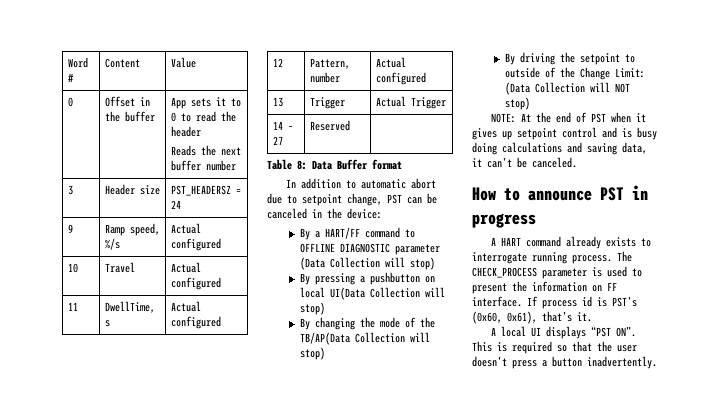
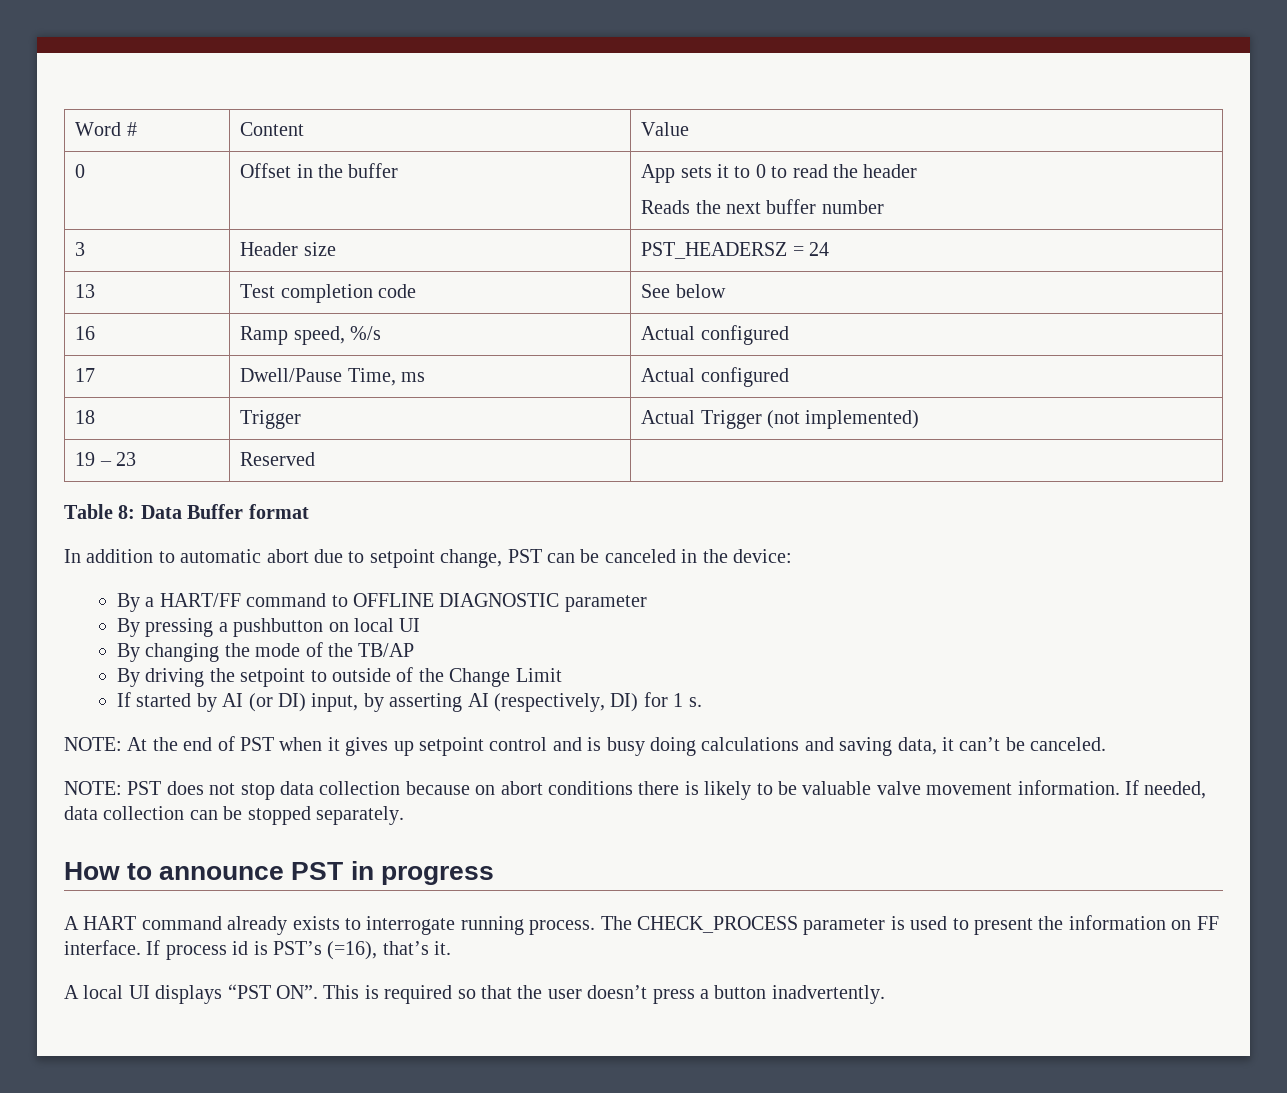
- 9 | Ramp speed, %/s | Actual configured
+ 13 | Test completion code | See below
+ 16 | Ramp speed, %/s | Actual configured
- 10 | Travel | Actual configured
- 11 | DwellTime, s | Actual configured
- 12 | Pattern, number | Actual configured
- 13 | Trigger | Actual Trigger
- 14 – 27 | Reserved |
+ 17 | Dwell/Pause Time, ms | Actual configured
+ 18 | Trigger | Actual Trigger (not implemented)
+ 19 – 23 | Reserved |
- By a HART/FF command to OFFLINE DIAGNOSTIC parameter (Data Collection will stop)
+ By a HART/FF command to OFFLINE DIAGNOSTIC parameter
- By pressing a pushbutton on local UI(Data Collection will stop)
+ By pressing a pushbutton on local UI
- By changing the mode of the TB/AP(Data Collection will stop)
+ By changing the mode of the TB/AP
- By driving the setpoint to outside of the Change Limit: (Data Collection will NOT stop)
+ By driving the setpoint to outside of the Change Limit
+ If started by AI (or DI) input, by asserting AI (respectively, DI) for 1 s.
+ NOTE: PST does not stop data collection because on abort conditions there is likely to be valuable valve movement information. If needed, data collection can be stopped separately.
- If process id is PST’s (0x60, 0x61), that’s it.
+ If process id is PST’s (=16), that’s it.

